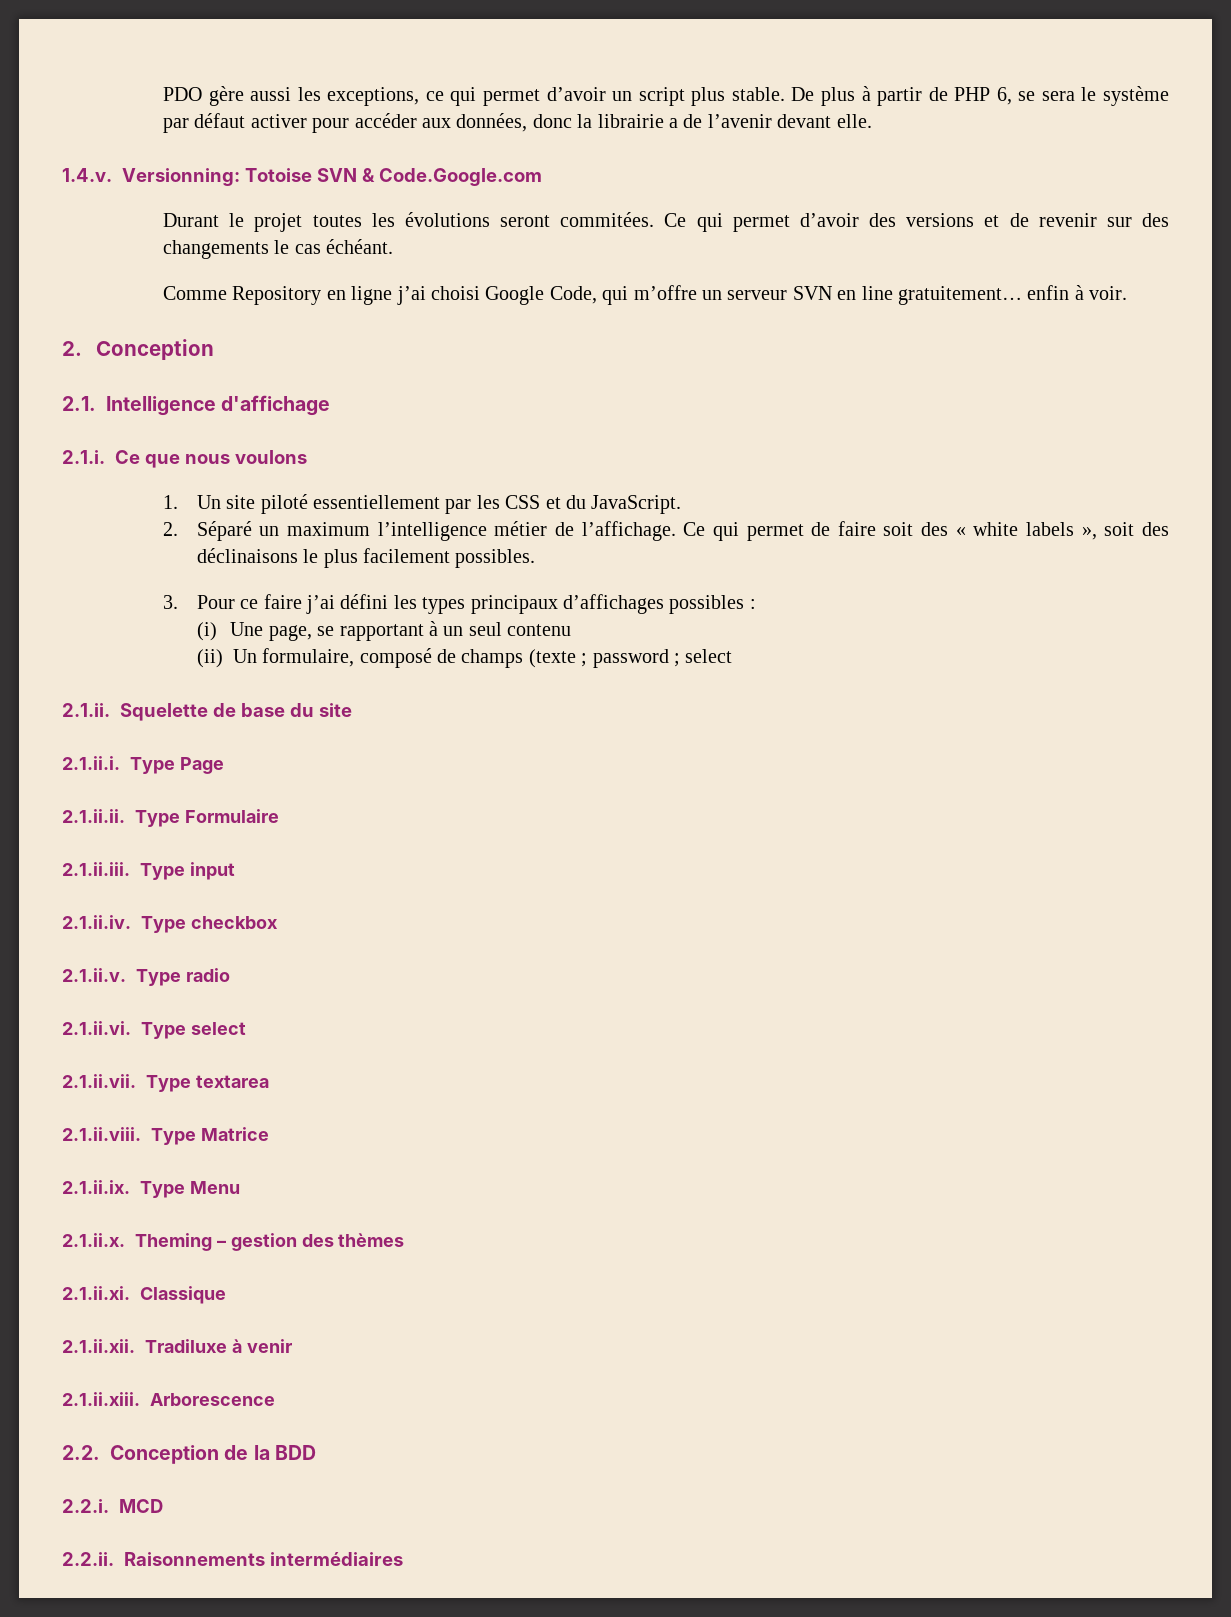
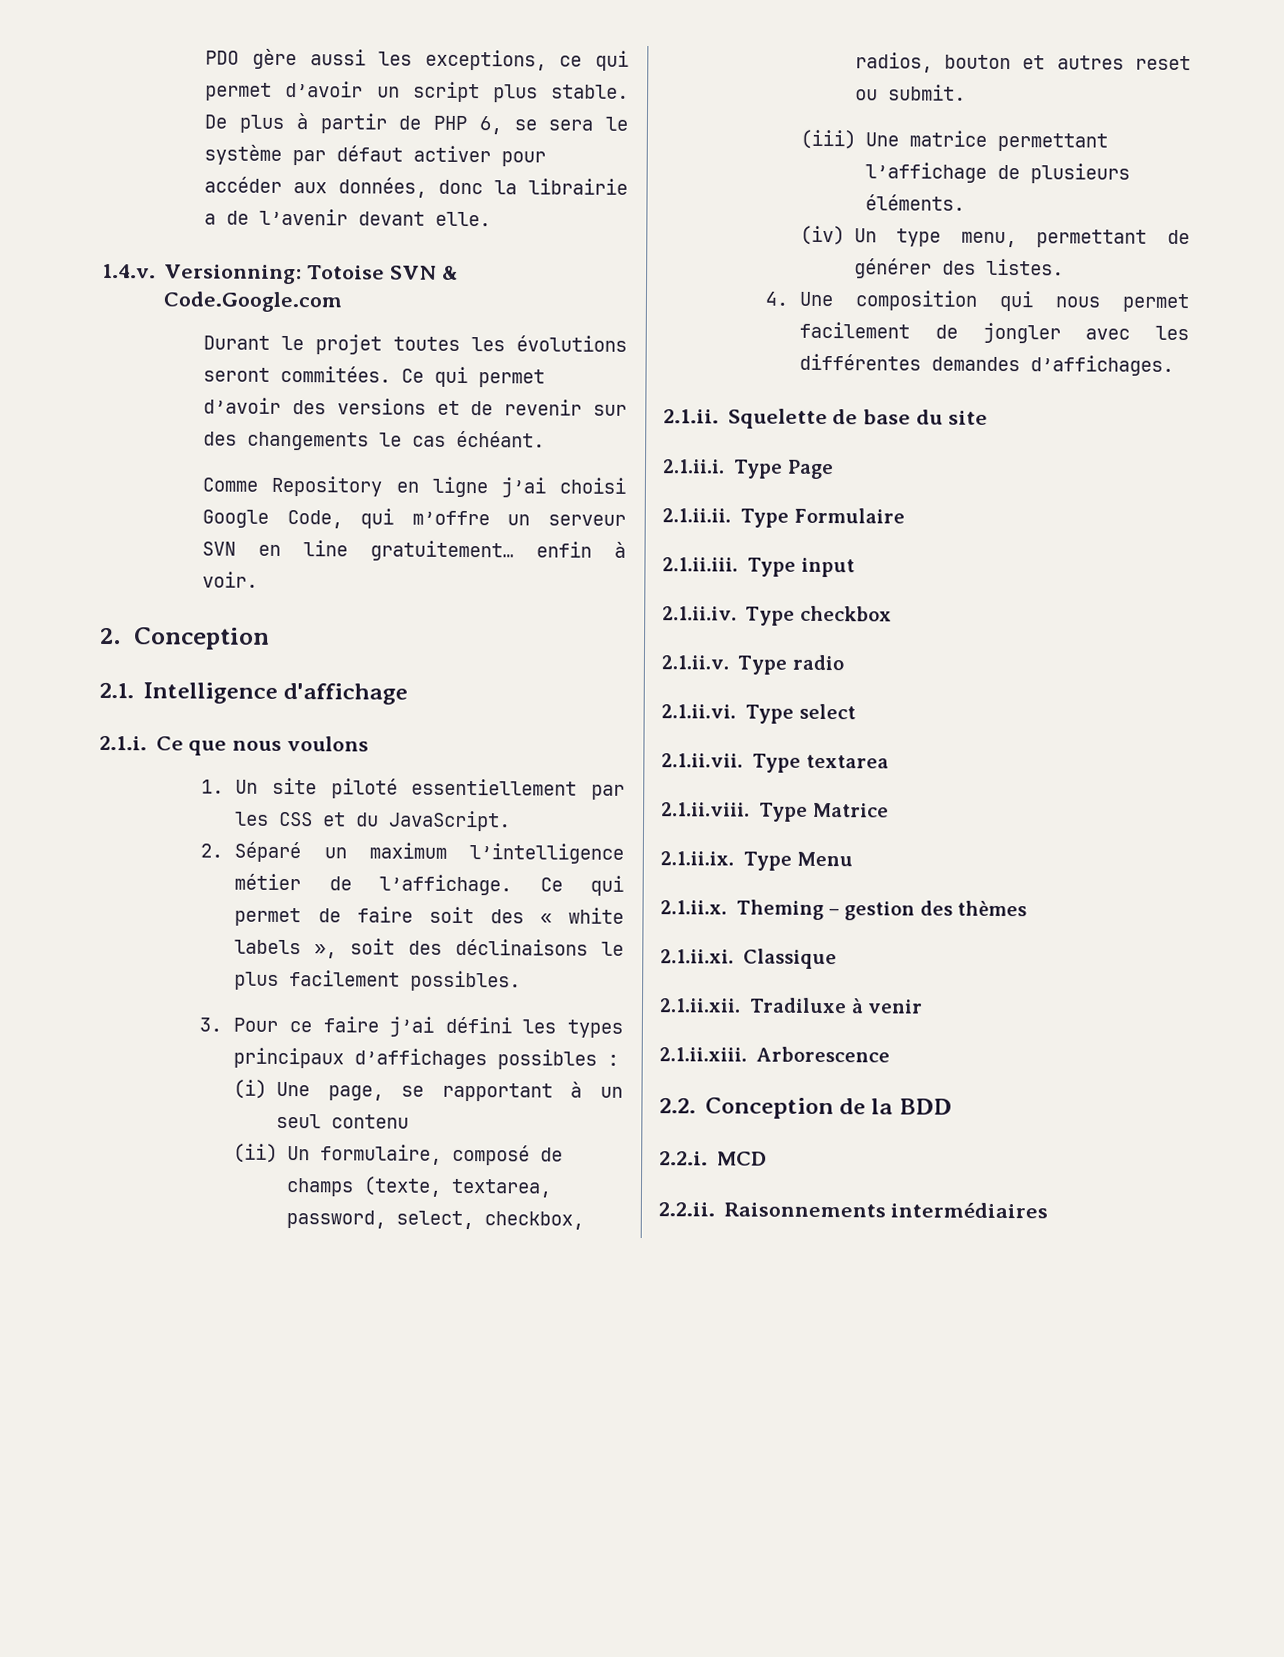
- (ii) Un formulaire, composé de champs (texte ; password ; select
+ (ii) Un formulaire, composé de champs (texte, textarea, password, select, checkbox, radios, bouton et autres reset ou submit.
+ (iii) Une matrice permettant l’affichage de plusieurs éléments.
+ (iv) Un type menu, permettant de générer des listes.
+ 4. Une composition qui nous permet facilement de jongler avec les différentes demandes d’affichages.

